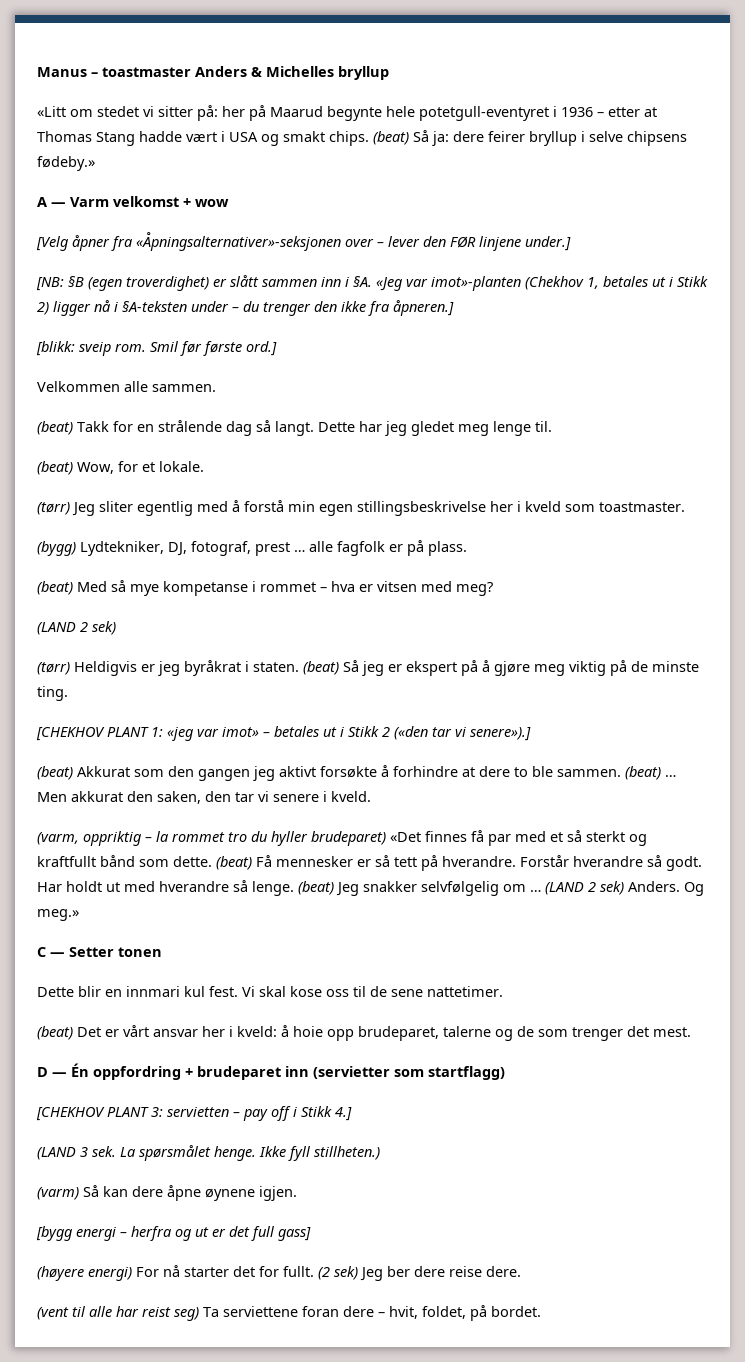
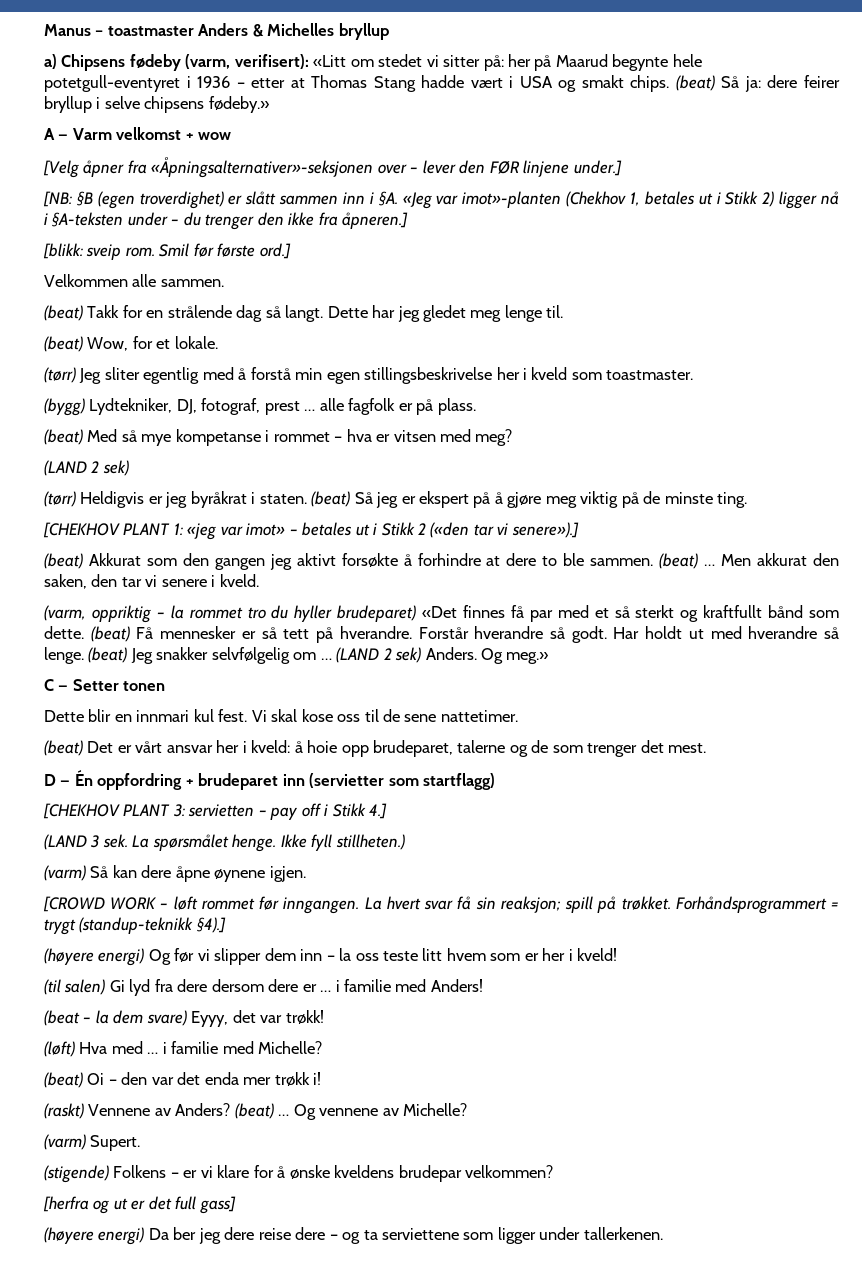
- «Litt om stedet vi sitter på: her på Maarud begynte hele potetgull-eventyret i 1936 – etter at Thomas Stang hadde vært i USA og smakt chips.
+ a) Chipsens fødeby (varm, verifisert): «Litt om stedet vi sitter på: her på Maarud begynte hele potetgull-eventyret i 1936 – etter at Thomas Stang hadde vært i USA og smakt chips.
- [bygg energi – herfra og ut er det full gass]
+ [CROWD WORK – løft rommet før inngangen. La hvert svar få sin reaksjon; spill på trøkket. Forhåndsprogrammert = trygt (standup-teknikk §4).]
+ (høyere energi) Og før vi slipper dem inn – la oss teste litt hvem som er her i kveld!
+ (til salen) Gi lyd fra dere dersom dere er … i familie med Anders!
+ (beat – la dem svare) Eyyy, det var trøkk!
+ (løft) Hva med … i familie med Michelle?
+ (beat) Oi – den var det enda mer trøkk i!
+ (raskt) Vennene av Anders? (beat) … Og vennene av Michelle?
+ (varm) Supert.
+ (stigende) Folkens – er vi klare for å ønske kveldens brudepar velkommen?
+ [herfra og ut er det full gass]
- (høyere energi) For nå starter det for fullt. (2 sek) Jeg ber dere reise dere.
- (vent til alle har reist seg) Ta serviettene foran dere – hvit, foldet, på bordet.
+ (høyere energi) Da ber jeg dere reise dere – og ta serviettene som ligger under tallerkenen.

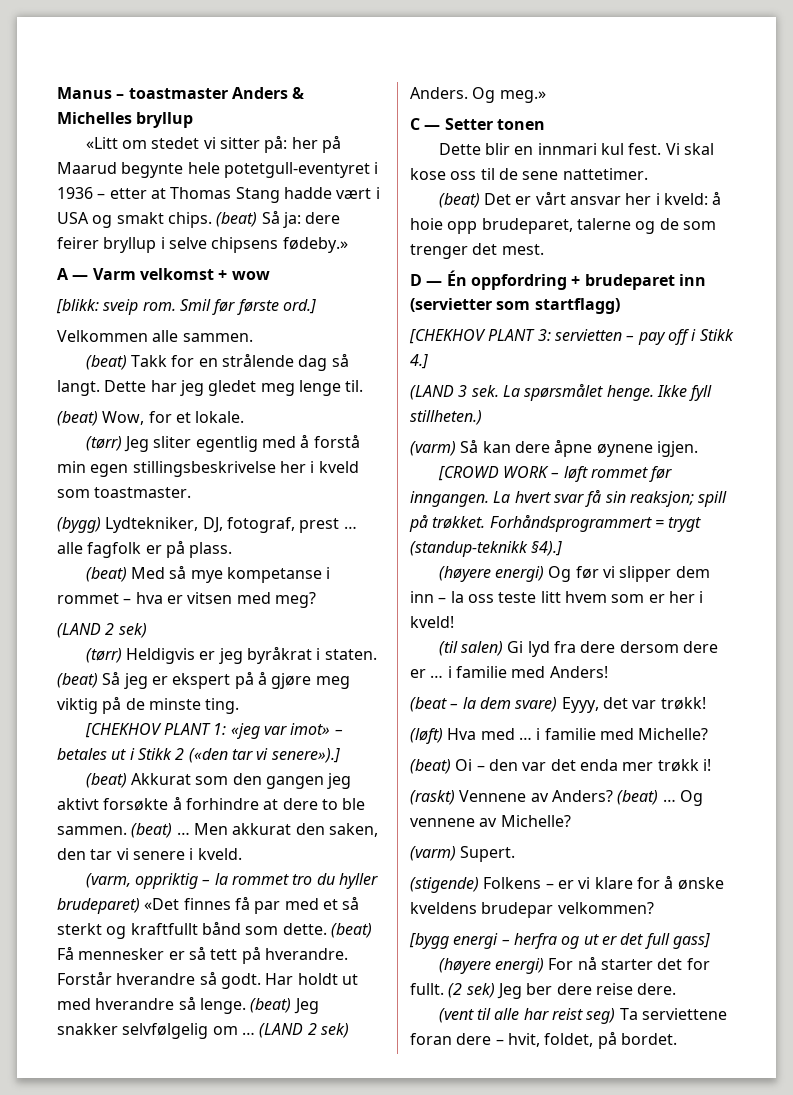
- a) Chipsens fødeby (varm, verifisert): «Litt om stedet vi sitter på: her på Maarud begynte hele potetgull-eventyret i 1936 – etter at Thomas Stang hadde vært i USA og smakt chips.
+ «Litt om stedet vi sitter på: her på Maarud begynte hele potetgull-eventyret i 1936 – etter at Thomas Stang hadde vært i USA og smakt chips.
- [Velg åpner fra «Åpningsalternativer»-seksjonen over – lever den FØR linjene under.]
- [NB: §B (egen troverdighet) er slått sammen inn i §A. «Jeg var imot»-planten (Chekhov 1, betales ut i Stikk 2) ligger nå i §A-teksten under – du trenger den ikke fra åpneren.]
- [herfra og ut er det full gass]
+ [bygg energi – herfra og ut er det full gass]
- (høyere energi) Da ber jeg dere reise dere – og ta serviettene som ligger under tallerkenen.
+ (høyere energi) For nå starter det for fullt. (2 sek) Jeg ber dere reise dere.
+ (vent til alle har reist seg) Ta serviettene foran dere – hvit, foldet, på bordet.

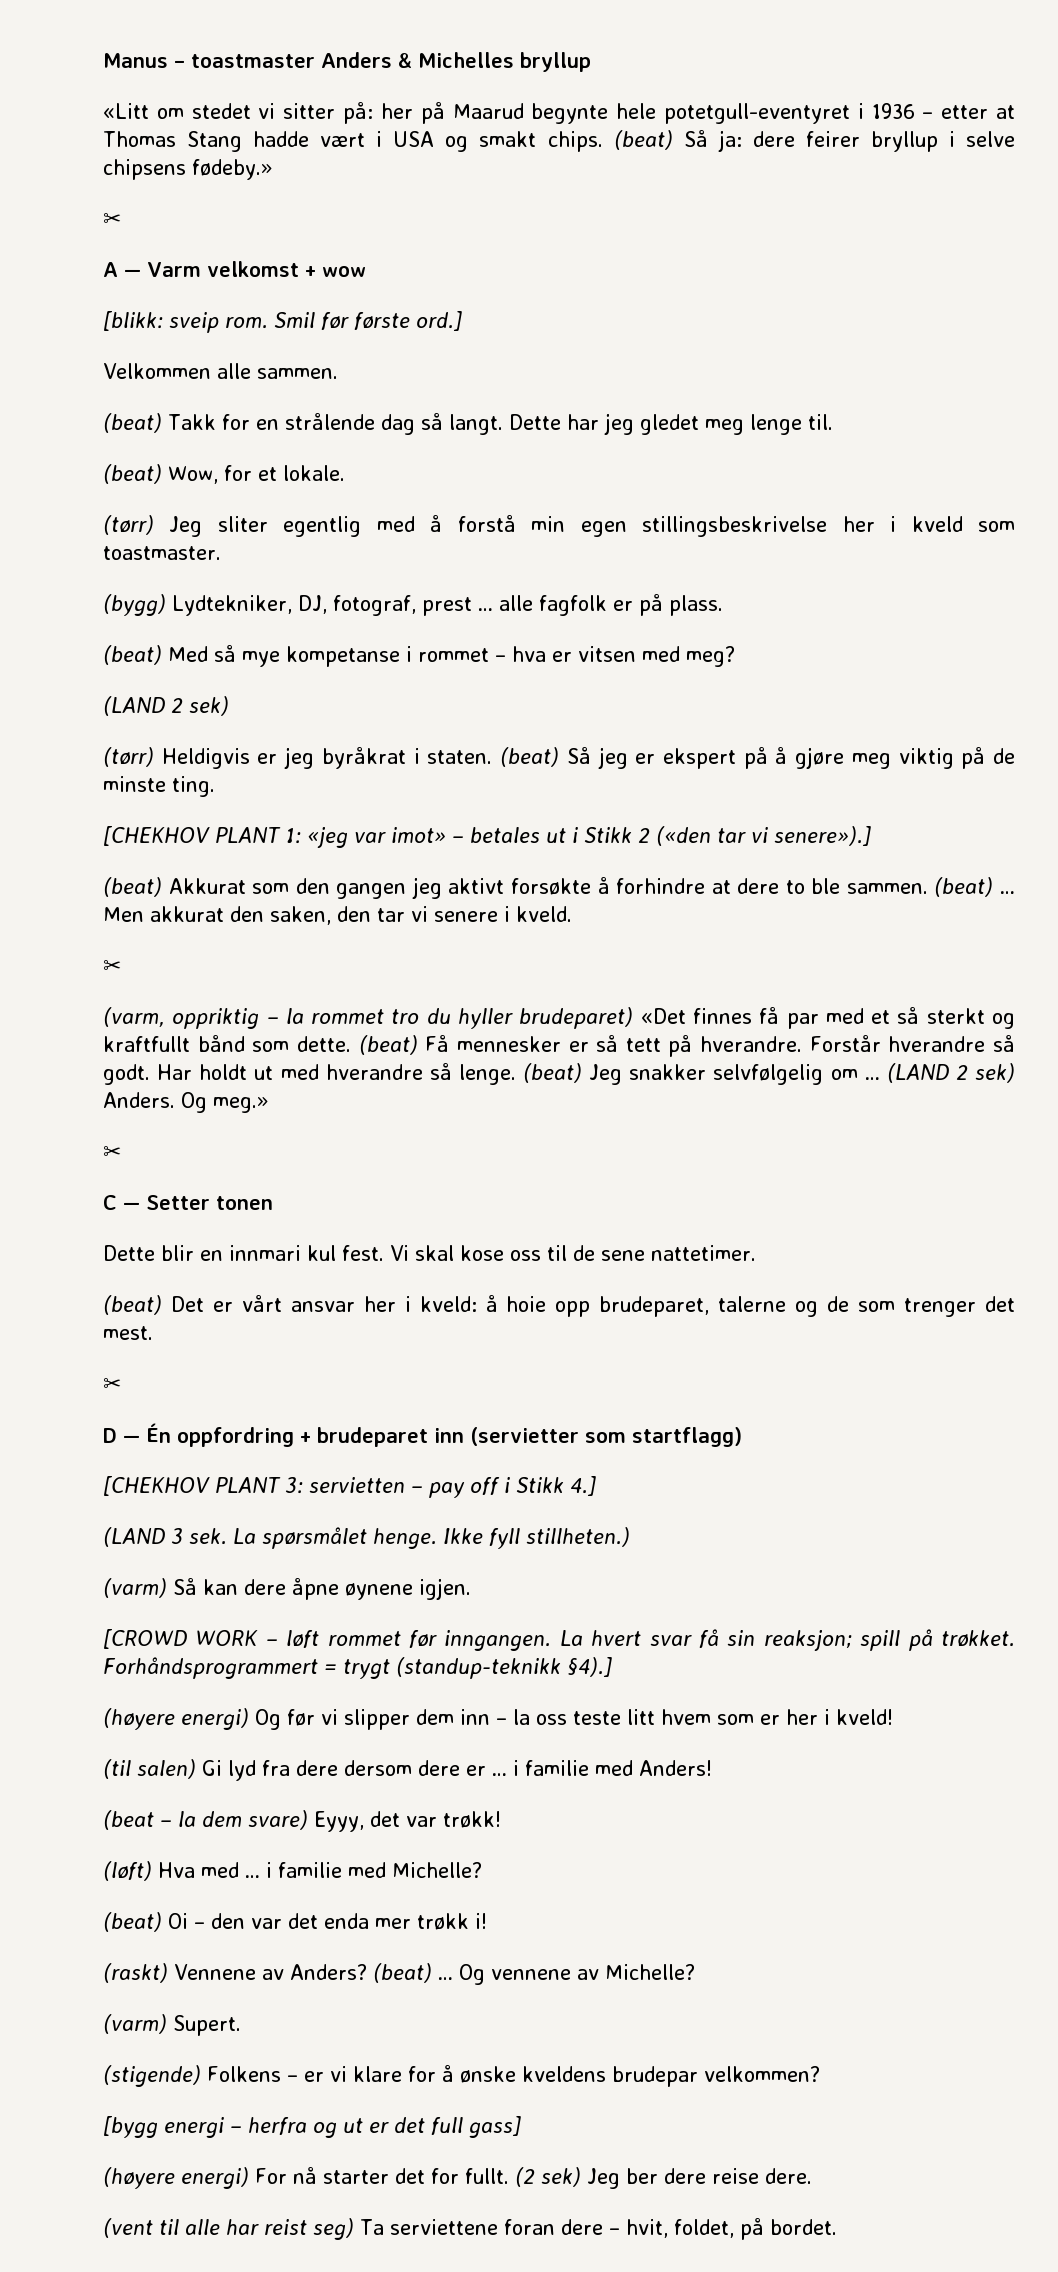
  (beat) Så ja: dere feirer bryllup i selve chipsens fødeby.»
+ ✂
  Men akkurat den saken, den tar vi senere i kveld.
+ ✂
  Og meg.»
+ ✂
  (beat) Det er vårt ansvar her i kveld: å hoie opp brudeparet, talerne og de som trenger det mest.
+ ✂

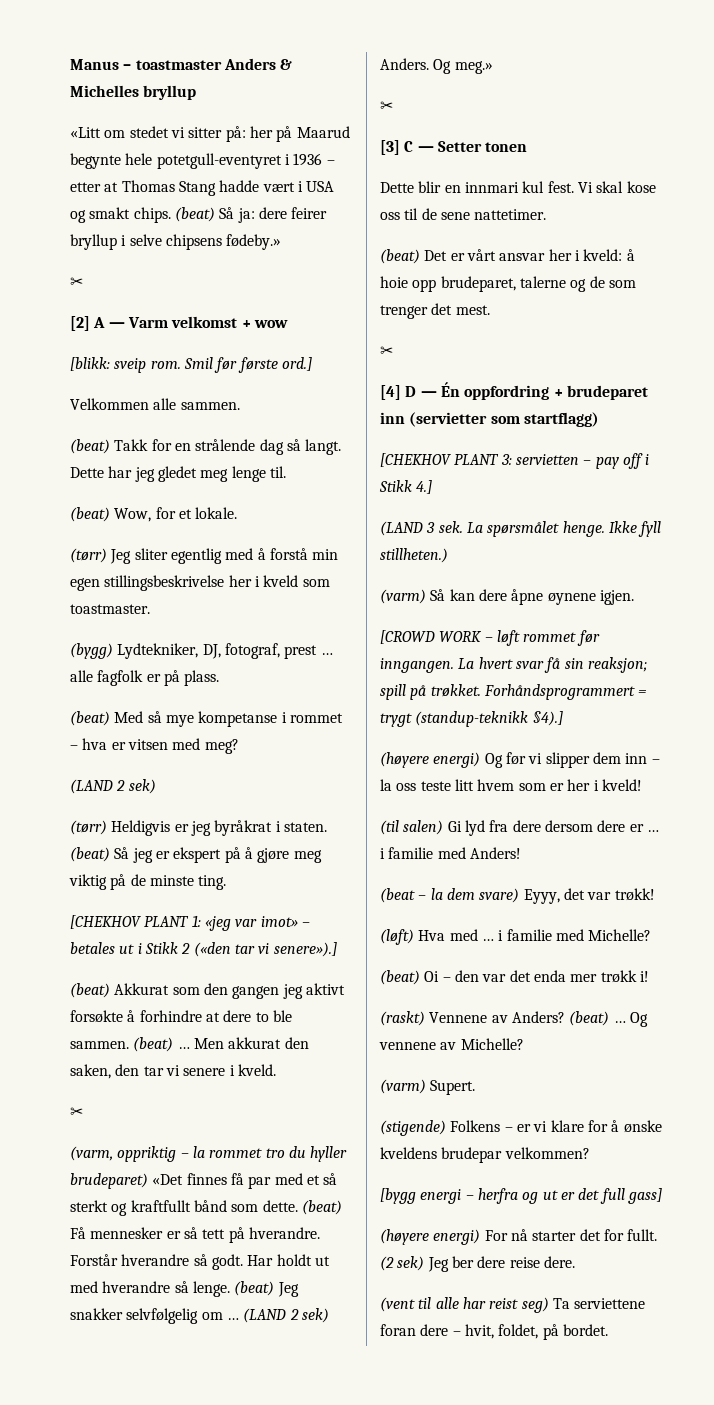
- A — Varm velkomst + wow
+ [2] A — Varm velkomst + wow
- C — Setter tonen
+ [3] C — Setter tonen
- D — Én oppfordring + brudeparet inn (servietter som startflagg)
+ [4] D — Én oppfordring + brudeparet inn (servietter som startflagg)

